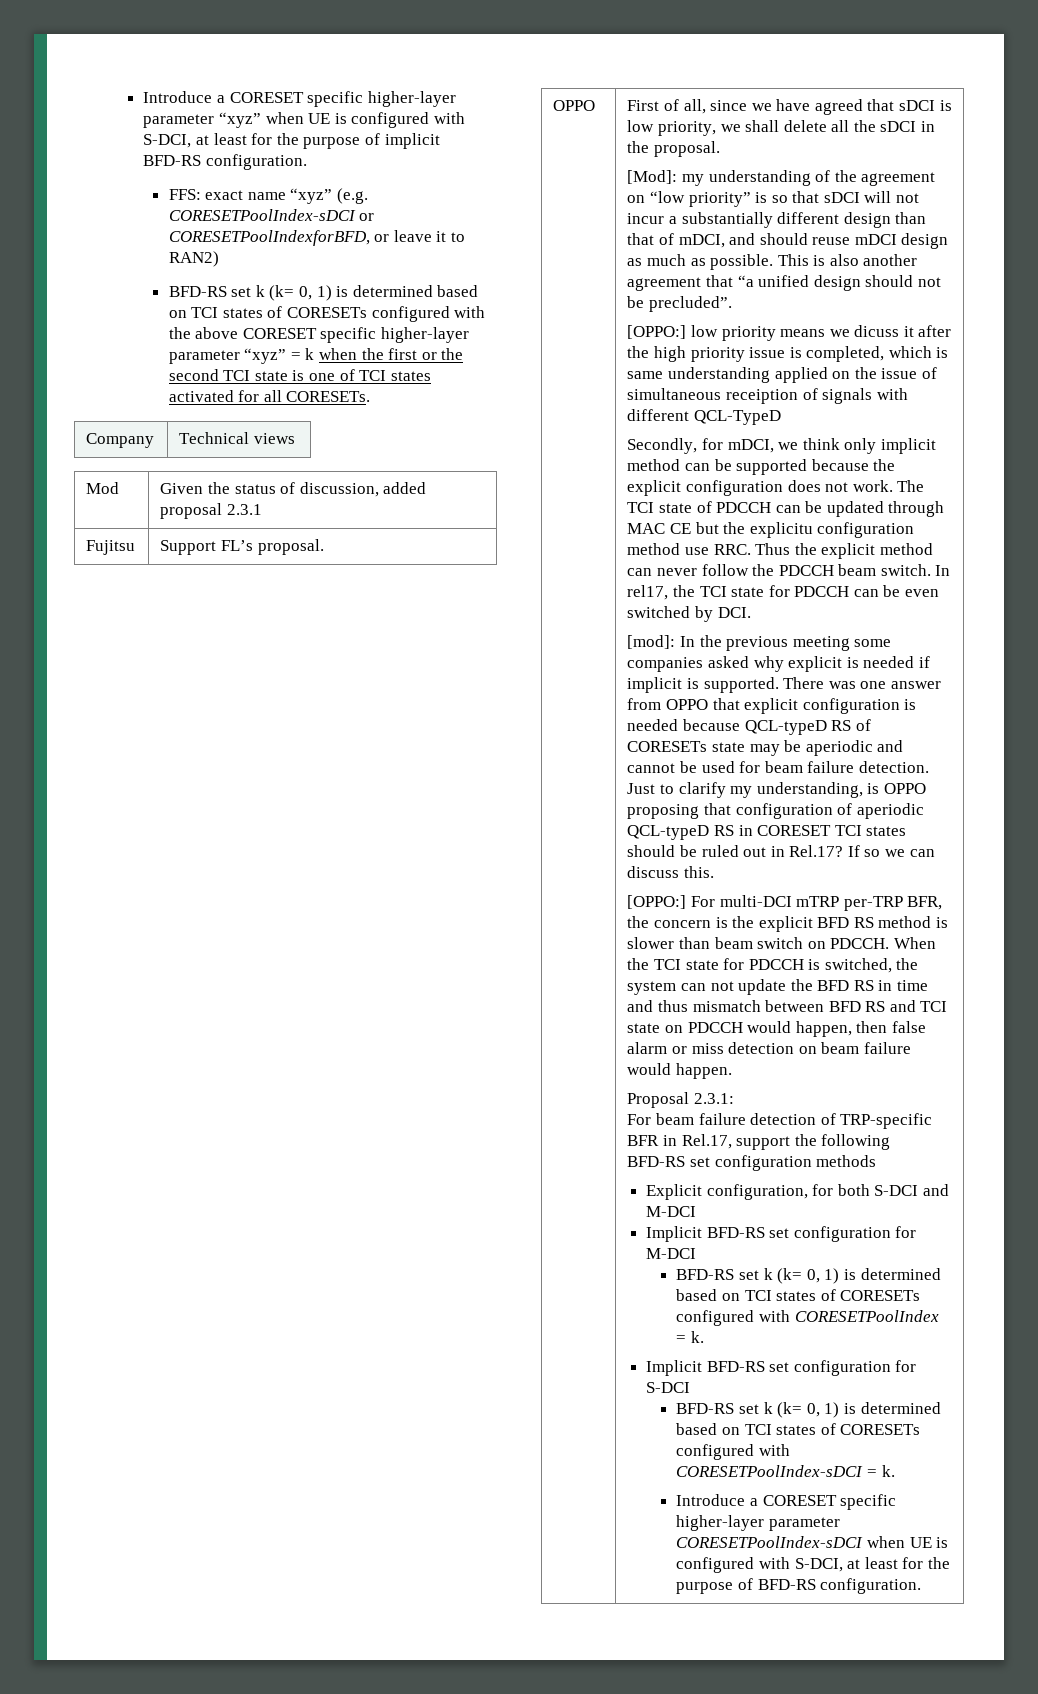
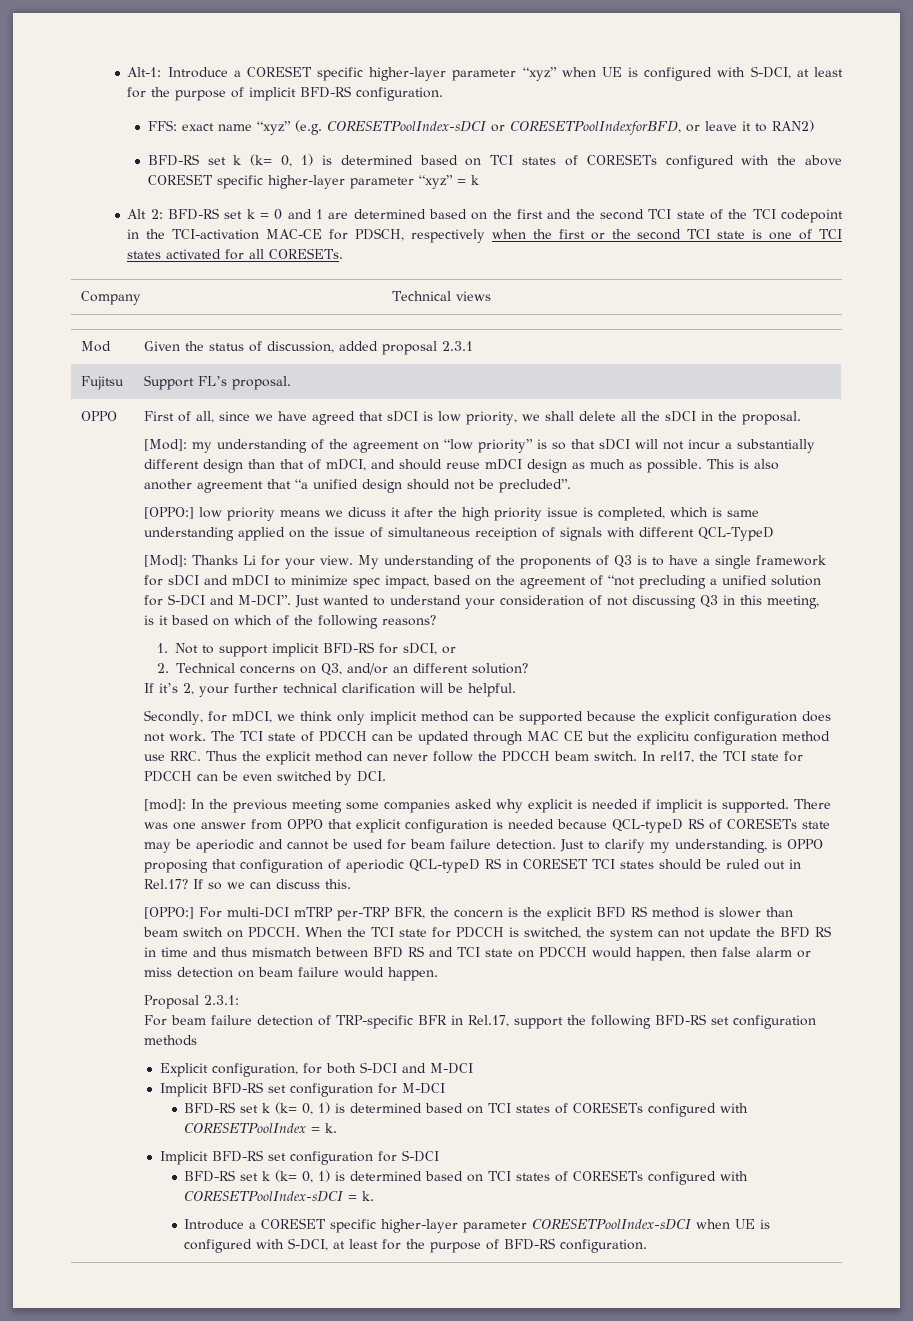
- Introduce a CORESET specific higher-layer parameter “xyz” when UE is configured with S-DCI, at least for the purpose of implicit BFD-RS configuration.
+ Alt-1: Introduce a CORESET specific higher-layer parameter “xyz” when UE is configured with S-DCI, at least for the purpose of implicit BFD-RS configuration.
- BFD-RS set k (k= 0, 1) is determined based on TCI states of CORESETs configured with the above CORESET specific higher-layer parameter “xyz” = k when the first or the second TCI state is one of TCI states activated for all CORESETs.
+ BFD-RS set k (k= 0, 1) is determined based on TCI states of CORESETs configured with the above CORESET specific higher-layer parameter “xyz” = k
+ Alt 2: BFD-RS set k = 0 and 1 are determined based on the first and the second TCI state of the TCI codepoint in the TCI-activation MAC-CE for PDSCH, respectively when the first or the second TCI state is one of TCI states activated for all CORESETs.
+ [Mod]: Thanks Li for your view. My understanding of the proponents of Q3 is to have a single framework for sDCI and mDCI to minimize spec impact, based on the agreement of “not precluding a unified solution for S-DCI and M-DCI”. Just wanted to understand your consideration of not discussing Q3 in this meeting, is it based on which of the following reasons?
+ 1. Not to support implicit BFD-RS for sDCI, or
+ 2. Technical concerns on Q3, and/or an different solution?
+ If it’s 2, your further technical clarification will be helpful.

